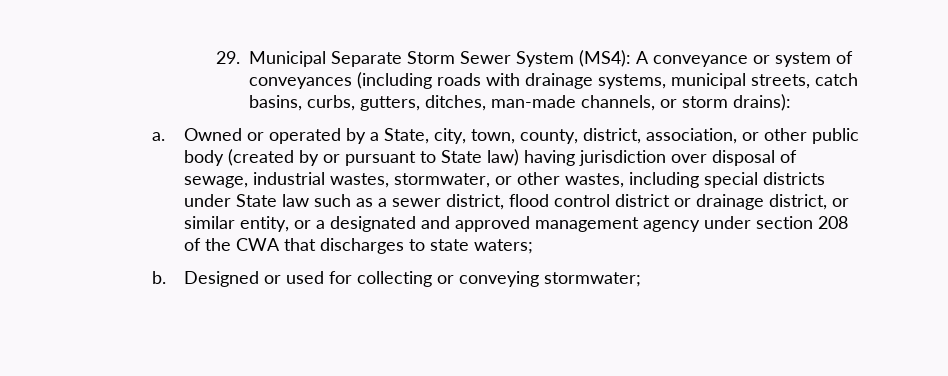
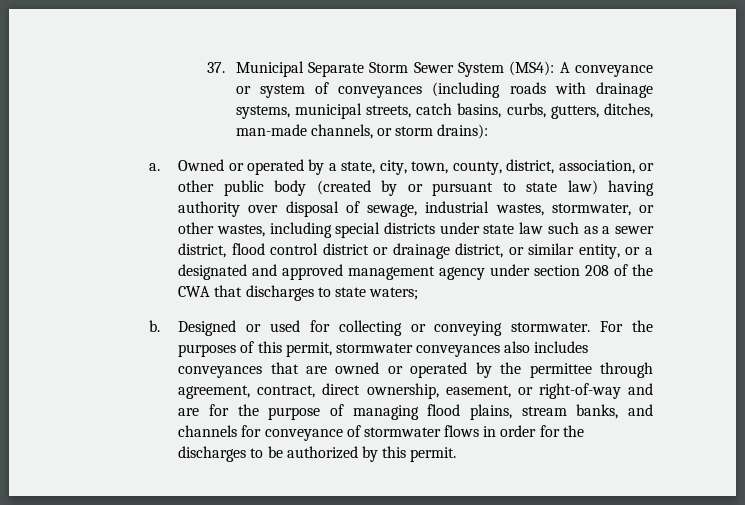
- 29. Municipal Separate Storm Sewer System (MS4): A conveyance or system of conveyances (including roads with drainage systems, municipal streets, catch basins, curbs, gutters, ditches, man-made channels, or storm drains):
+ 37. Municipal Separate Storm Sewer System (MS4): A conveyance or system of conveyances (including roads with drainage systems, municipal streets, catch basins, curbs, gutters, ditches, man-made channels, or storm drains):
- Owned or operated by a State, city, town, county, district, association, or other public body (created by or pursuant to State law) having jurisdiction over disposal of sewage, industrial wastes, stormwater, or other wastes, including special districts under State law such as a sewer district, flood control district or drainage district, or similar entity, or a designated and approved management agency under section 208 of the CWA that discharges to state waters;
+ Owned or operated by a state, city, town, county, district, association, or other public body (created by or pursuant to state law) having authority over disposal of sewage, industrial wastes, stormwater, or other wastes, including special districts under state law such as a sewer district, flood control district or drainage district, or similar entity, or a designated and approved management agency under section 208 of the CWA that discharges to state waters;
- Designed or used for collecting or conveying stormwater;
+ Designed or used for collecting or conveying stormwater. For the purposes of this permit, stormwater conveyances also includes conveyances that are owned or operated by the permittee through agreement, contract, direct ownership, easement, or right-of-way and are for the purpose of managing flood plains, stream banks, and channels for conveyance of stormwater flows in order for the discharges to be authorized by this permit.

